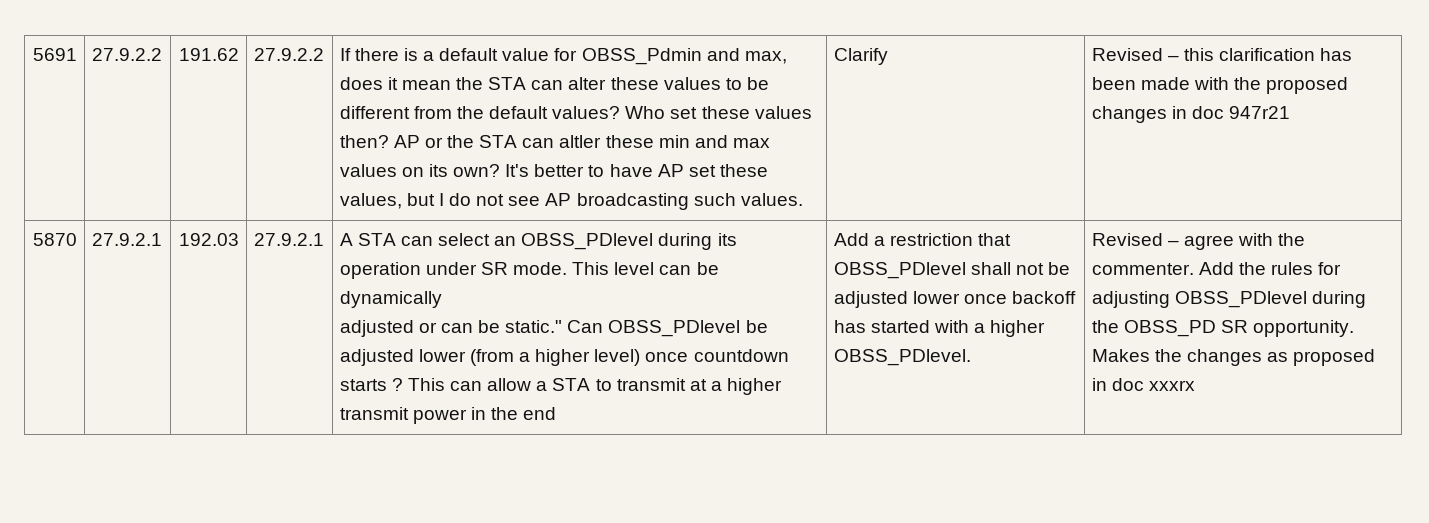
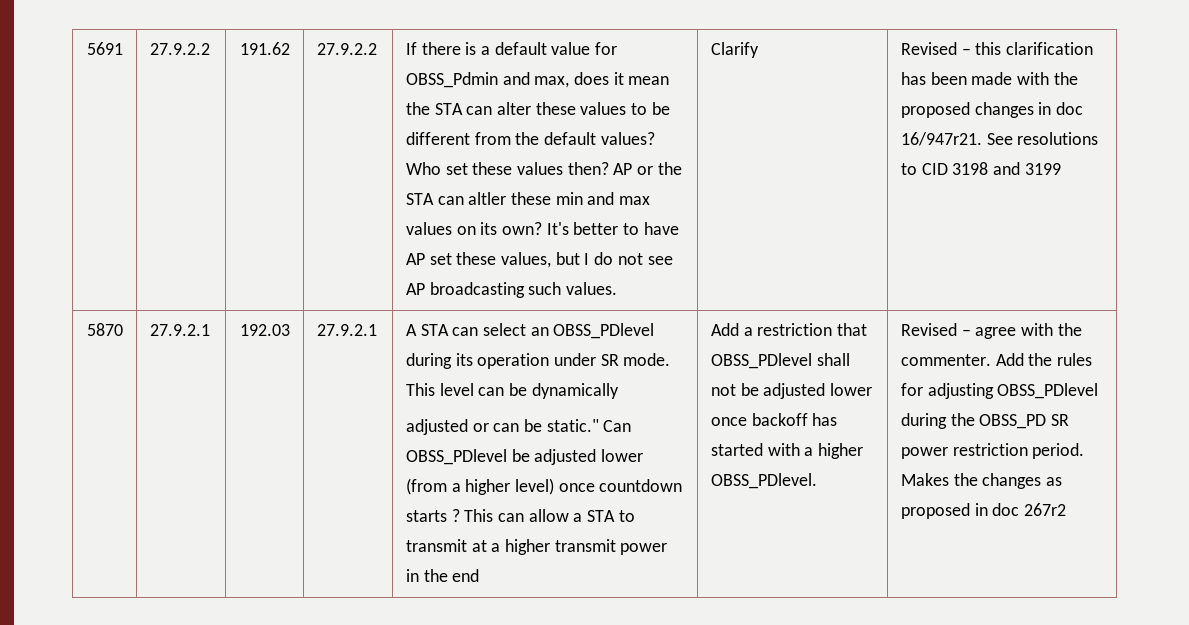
- Revised – this clarification has been made with the proposed changes in doc 947r21
+ Revised – this clarification has been made with the proposed changes in doc 16/947r21. See resolutions to CID 3198 and 3199
- Add the rules for adjusting OBSS_PDlevel during the OBSS_PD SR opportunity.
+ Add the rules for adjusting OBSS_PDlevel during the OBSS_PD SR power restriction period.
- Makes the changes as proposed in doc xxxrx
+ Makes the changes as proposed in doc 267r2

